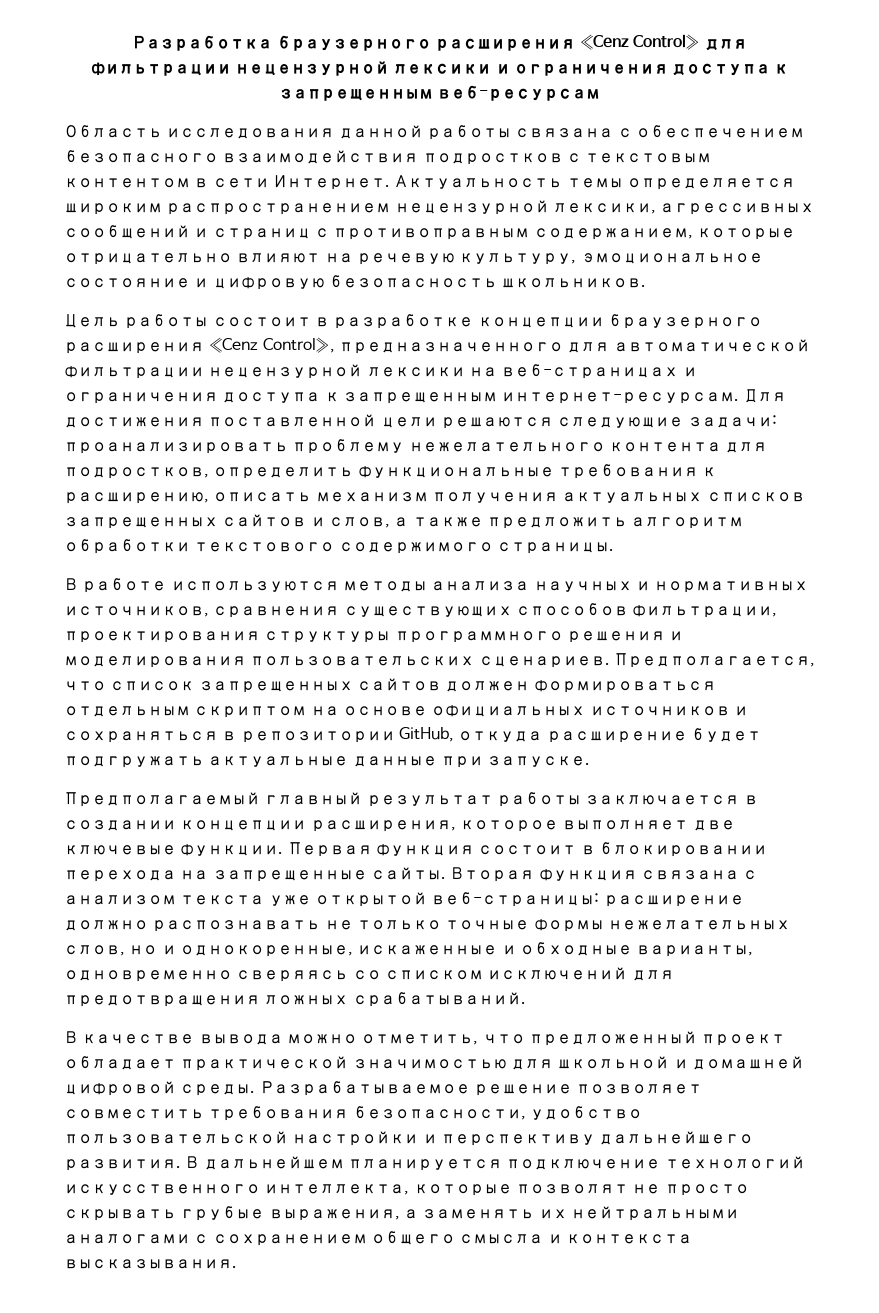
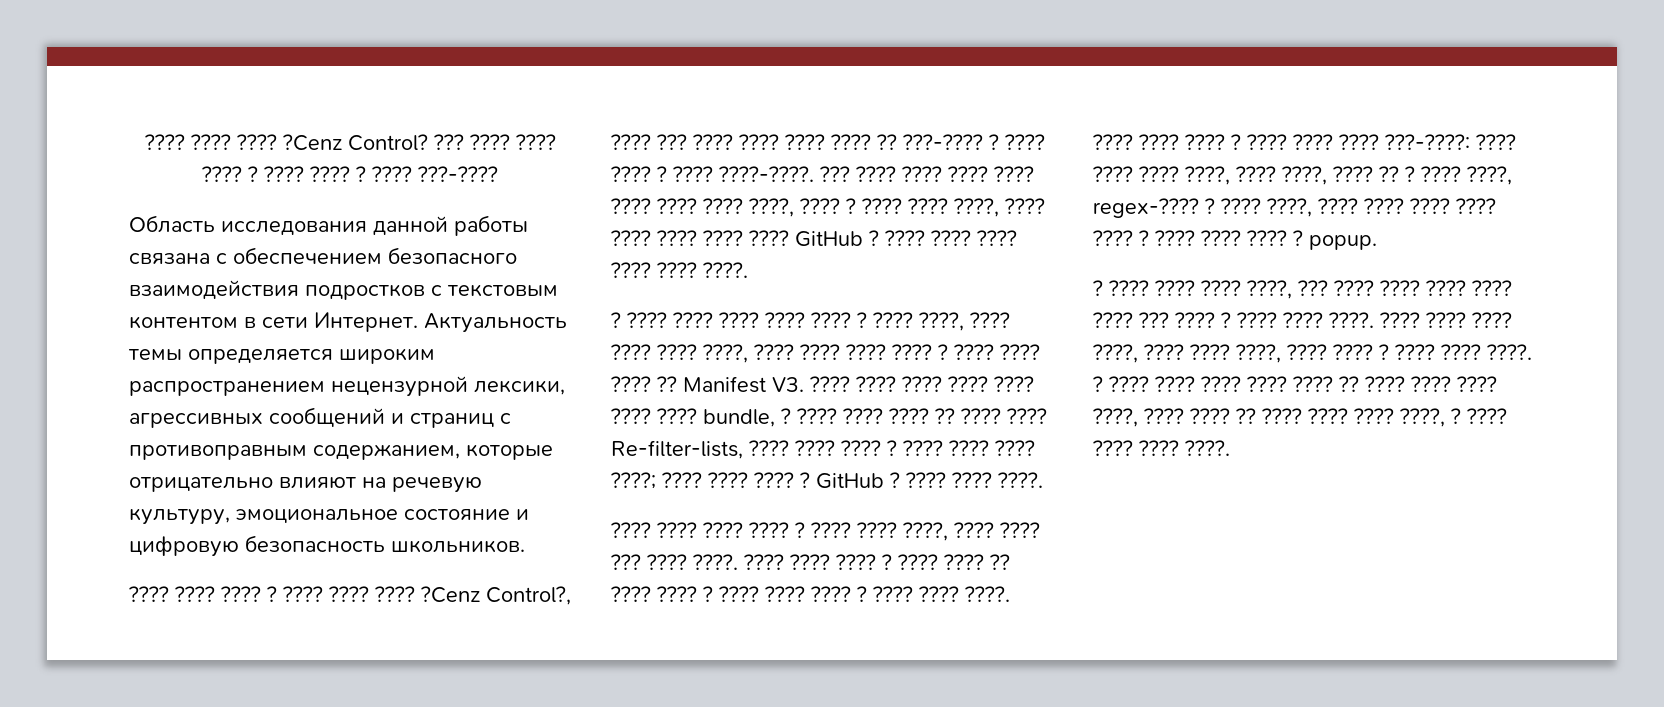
- Разработка браузерного расширения «Cenz Control» для фильтрации нецензурной лексики и ограничения доступа к запрещенным веб-ресурсам
+ ???? ???? ???? ?Cenz Control? ??? ???? ???? ???? ? ???? ???? ? ???? ???-????
- Цель работы состоит в разработке концепции браузерного расширения «Cenz Control», предназначенного для автоматической фильтрации нецензурной лексики на веб-страницах и ограничения доступа к запрещенным интернет-ресурсам. Для достижения поставленной цели решаются следующие задачи: проанализировать проблему нежелательного контента для подростков, определить функциональные требования к расширению, описать механизм получения актуальных списков запрещенных сайтов и слов, а также предложить алгоритм обработки текстового содержимого страницы.
- В работе используются методы анализа научных и нормативных источников, сравнения существующих способов фильтрации, проектирования структуры программного решения и моделирования пользовательских сценариев. Предполагается, что список запрещенных сайтов должен формироваться отдельным скриптом на основе официальных источников и сохраняться в репозитории GitHub, откуда расширение будет подгружать актуальные данные при запуске.
- Предполагаемый главный результат работы заключается в создании концепции расширения, которое выполняет две ключевые функции. Первая функция состоит в блокировании перехода на запрещенные сайты. Вторая функция связана с анализом текста уже открытой веб-страницы: расширение должно распознавать не только точные формы нежелательных слов, но и однокоренные, искаженные и обходные варианты, одновременно сверяясь со списком исключений для предотвращения ложных срабатываний.
- В качестве вывода можно отметить, что предложенный проект обладает практической значимостью для школьной и домашней цифровой среды. Разрабатываемое решение позволяет совместить требования безопасности, удобство пользовательской настройки и перспективу дальнейшего развития. В дальнейшем планируется подключение технологий искусственного интеллекта, которые позволят не просто скрывать грубые выражения, а заменять их нейтральными аналогами с сохранением общего смысла и контекста высказывания.
+ ???? ???? ???? ? ???? ???? ???? ?Cenz Control?, ???? ??? ???? ???? ???? ???? ?? ???-???? ? ???? ???? ? ???? ????-????. ??? ???? ???? ???? ???? ???? ???? ???? ????, ???? ? ???? ???? ????, ???? ???? ???? ???? ???? GitHub ? ???? ???? ???? ???? ???? ????.
+ ? ???? ???? ???? ???? ???? ? ???? ????, ???? ???? ???? ????, ???? ???? ???? ???? ? ???? ???? ???? ?? Manifest V3. ???? ???? ???? ???? ???? ???? ???? bundle, ? ???? ???? ???? ?? ???? ???? Re-filter-lists, ???? ???? ???? ? ???? ???? ???? ????; ???? ???? ???? ? GitHub ? ???? ???? ????.
+ ???? ???? ???? ???? ? ???? ???? ????, ???? ???? ??? ???? ????. ???? ???? ???? ? ???? ???? ?? ???? ???? ? ???? ???? ???? ? ???? ???? ????. ???? ???? ???? ? ???? ???? ???? ???-????: ???? ???? ???? ????, ???? ????, ???? ?? ? ???? ????, regex-???? ? ???? ????, ???? ???? ???? ???? ???? ? ???? ???? ???? ? popup.
+ ? ???? ???? ???? ????, ??? ???? ???? ???? ???? ???? ??? ???? ? ???? ???? ????. ???? ???? ???? ????, ???? ???? ????, ???? ???? ? ???? ???? ????. ? ???? ???? ???? ???? ???? ?? ???? ???? ???? ????, ???? ???? ?? ???? ???? ???? ????, ? ???? ???? ???? ????.

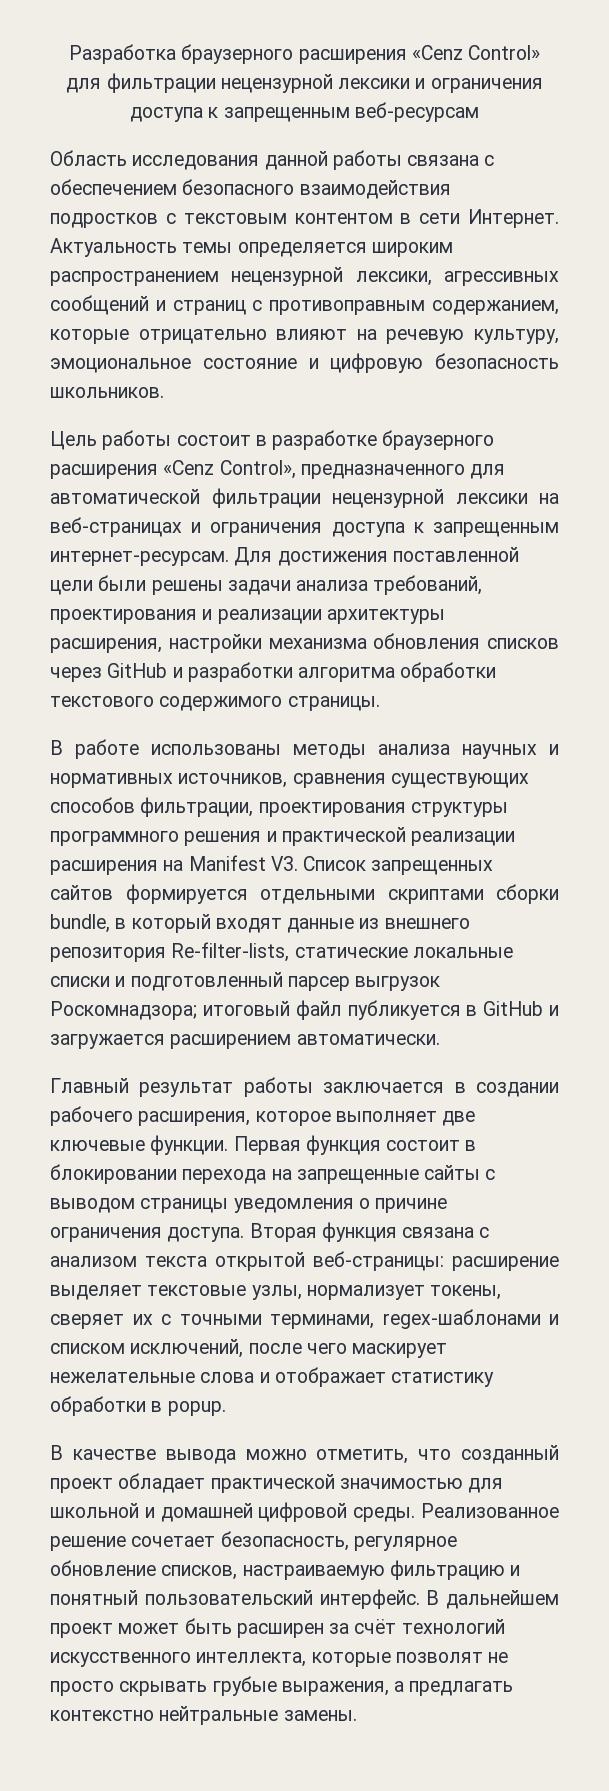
- ???? ???? ???? ?Cenz Control? ??? ???? ???? ???? ? ???? ???? ? ???? ???-????
+ Разработка браузерного расширения «Cenz Control» для фильтрации нецензурной лексики и ограничения доступа к запрещенным веб-ресурсам
- ???? ???? ???? ? ???? ???? ???? ?Cenz Control?, ???? ??? ???? ???? ???? ???? ?? ???-???? ? ???? ???? ? ???? ????-????. ??? ???? ???? ???? ???? ???? ???? ???? ????, ???? ? ???? ???? ????, ???? ???? ???? ???? ???? GitHub ? ???? ???? ???? ???? ???? ????.
- ? ???? ???? ???? ???? ???? ? ???? ????, ???? ???? ???? ????, ???? ???? ???? ???? ? ???? ???? ???? ?? Manifest V3. ???? ???? ???? ???? ???? ???? ???? bundle, ? ???? ???? ???? ?? ???? ???? Re-filter-lists, ???? ???? ???? ? ???? ???? ???? ????; ???? ???? ???? ? GitHub ? ???? ???? ????.
- ???? ???? ???? ???? ? ???? ???? ????, ???? ???? ??? ???? ????. ???? ???? ???? ? ???? ???? ?? ???? ???? ? ???? ???? ???? ? ???? ???? ????. ???? ???? ???? ? ???? ???? ???? ???-????: ???? ???? ???? ????, ???? ????, ???? ?? ? ???? ????, regex-???? ? ???? ????, ???? ???? ???? ???? ???? ? ???? ???? ???? ? popup.
- ? ???? ???? ???? ????, ??? ???? ???? ???? ???? ???? ??? ???? ? ???? ???? ????. ???? ???? ???? ????, ???? ???? ????, ???? ???? ? ???? ???? ????. ? ???? ???? ???? ???? ???? ?? ???? ???? ???? ????, ???? ???? ?? ???? ???? ???? ????, ? ???? ???? ???? ????.
+ Цель работы состоит в разработке браузерного расширения «Cenz Control», предназначенного для автоматической фильтрации нецензурной лексики на веб-страницах и ограничения доступа к запрещенным интернет-ресурсам. Для достижения поставленной цели были решены задачи анализа требований, проектирования и реализации архитектуры расширения, настройки механизма обновления списков через GitHub и разработки алгоритма обработки текстового содержимого страницы.
+ В работе использованы методы анализа научных и нормативных источников, сравнения существующих способов фильтрации, проектирования структуры программного решения и практической реализации расширения на Manifest V3. Список запрещенных сайтов формируется отдельными скриптами сборки bundle, в который входят данные из внешнего репозитория Re-filter-lists, статические локальные списки и подготовленный парсер выгрузок Роскомнадзора; итоговый файл публикуется в GitHub и загружается расширением автоматически.
+ Главный результат работы заключается в создании рабочего расширения, которое выполняет две ключевые функции. Первая функция состоит в блокировании перехода на запрещенные сайты с выводом страницы уведомления о причине ограничения доступа. Вторая функция связана с анализом текста открытой веб-страницы: расширение выделяет текстовые узлы, нормализует токены, сверяет их с точными терминами, regex-шаблонами и списком исключений, после чего маскирует нежелательные слова и отображает статистику обработки в popup.
+ В качестве вывода можно отметить, что созданный проект обладает практической значимостью для школьной и домашней цифровой среды. Реализованное решение сочетает безопасность, регулярное обновление списков, настраиваемую фильтрацию и понятный пользовательский интерфейс. В дальнейшем проект может быть расширен за счёт технологий искусственного интеллекта, которые позволят не просто скрывать грубые выражения, а предлагать контекстно нейтральные замены.

